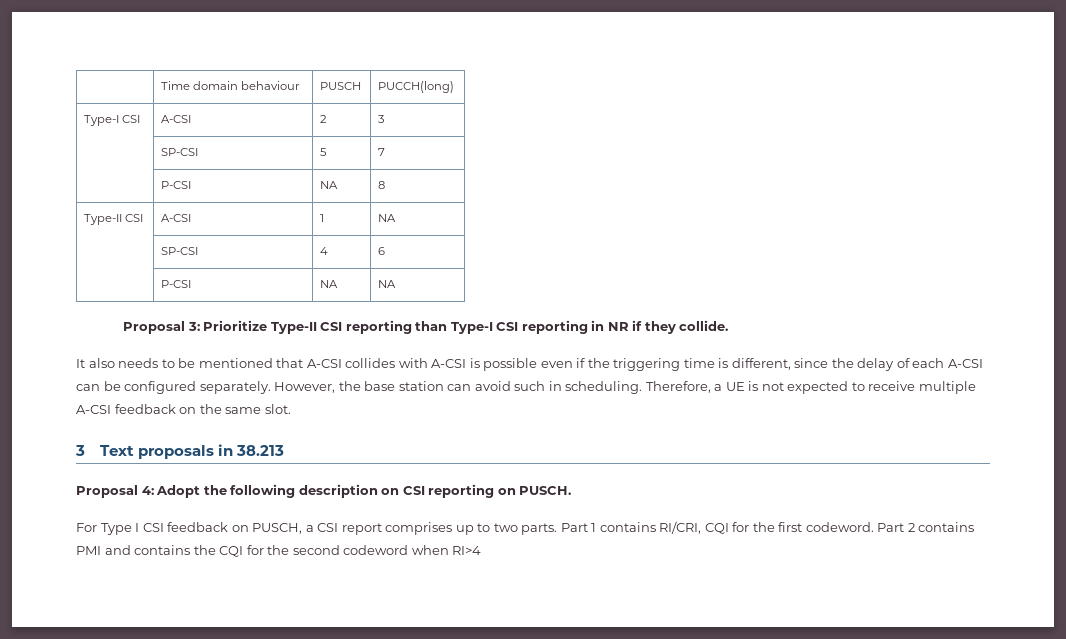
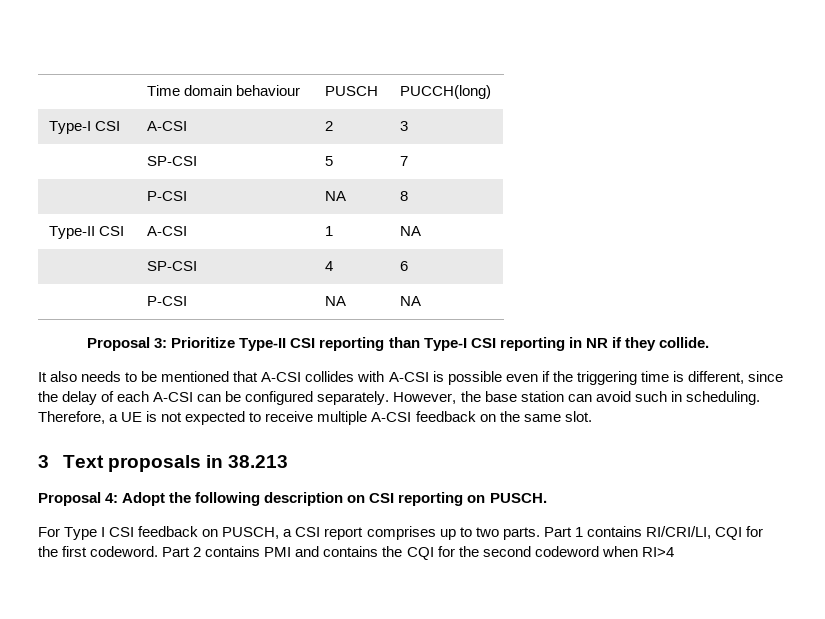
- Part 1 contains RI/CRI, CQI for the first codeword.
+ Part 1 contains RI/CRI/LI, CQI for the first codeword.

